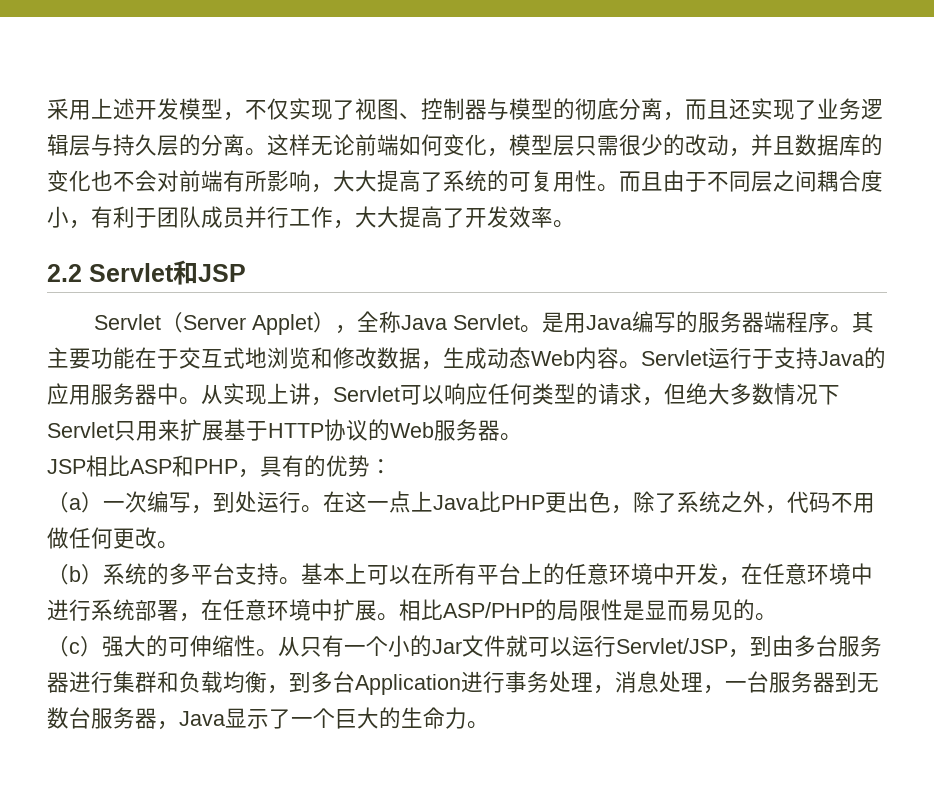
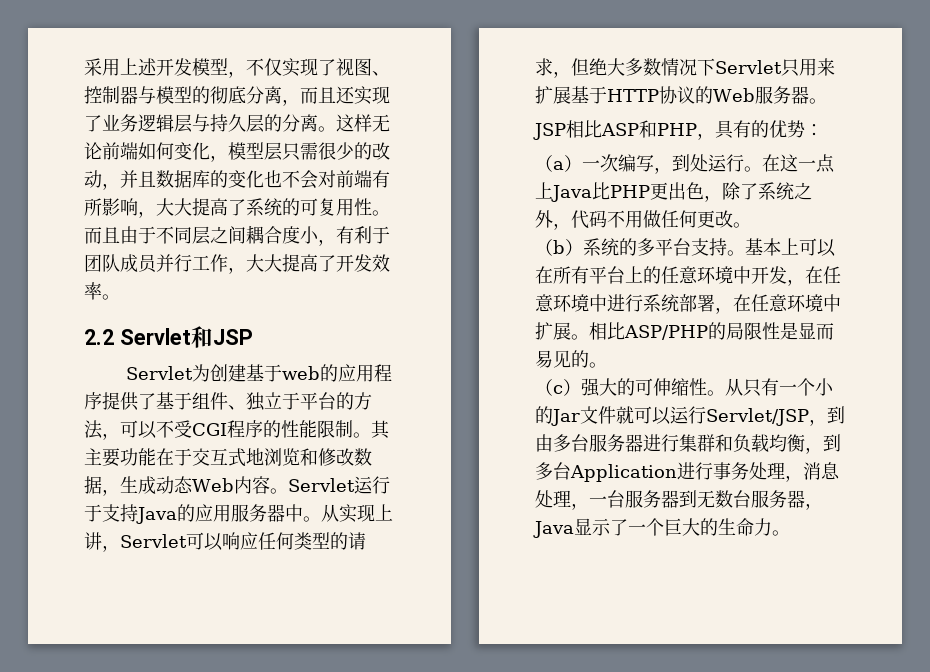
- Servlet（Server Applet），全称Java Servlet。是用Java编写的服务器端程序。
+ Servlet为创建基于web的应用程序提供了基于组件、独立于平台的方法，可以不受CGI程序的性能限制。

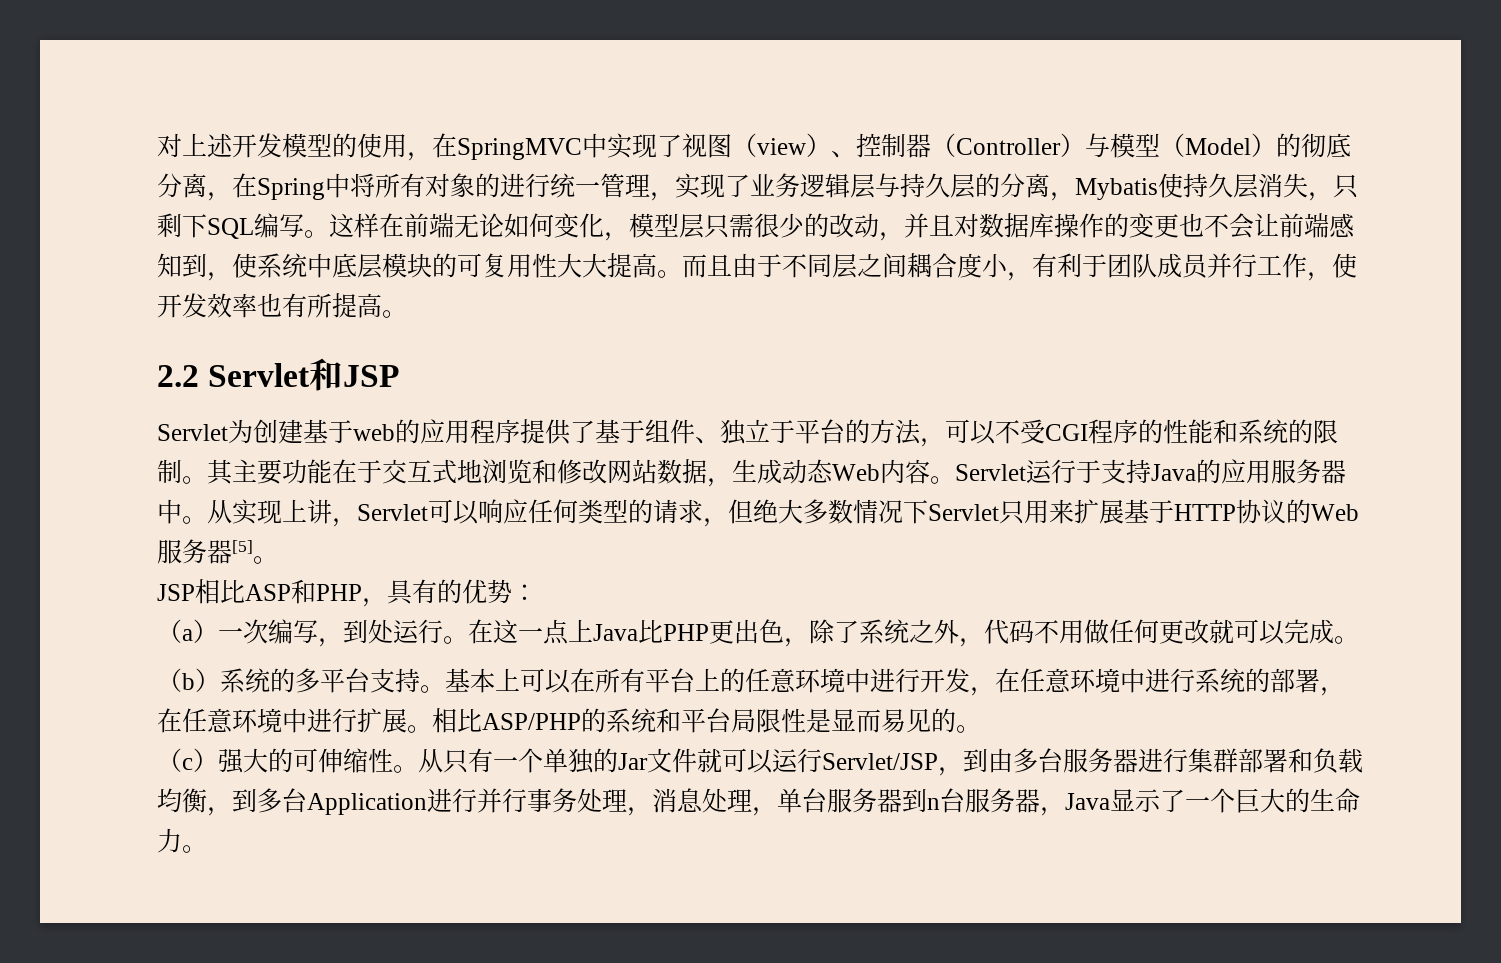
- 采用上述开发模型，不仅实现了视图、控制器与模型的彻底分离，而且还实现了业务逻辑层与持久层的分离。这样无论前端如何变化，模型层只需很少的改动，并且数据库的变化也不会对前端有所影响，大大提高了系统的可复用性。
+ 对上述开发模型的使用，在SpringMVC中实现了视图（view）、控制器（Controller）与模型（Model）的彻底分离，在Spring中将所有对象的进行统一管理，实现了业务逻辑层与持久层的分离，Mybatis使持久层消失，只剩下SQL编写。这样在前端无论如何变化，模型层只需很少的改动，并且对数据库操作的变更也不会让前端感知到，使系统中底层模块的可复用性大大提高。
- 而且由于不同层之间耦合度小，有利于团队成员并行工作，大大提高了开发效率。
+ 而且由于不同层之间耦合度小，有利于团队成员并行工作，使开发效率也有所提高。
- Servlet为创建基于web的应用程序提供了基于组件、独立于平台的方法，可以不受CGI程序的性能限制。
+ Servlet为创建基于web的应用程序提供了基于组件、独立于平台的方法，可以不受CGI程序的性能和系统的限制。
- 其主要功能在于交互式地浏览和修改数据，生成动态Web内容。
+ 其主要功能在于交互式地浏览和修改网站数据，生成动态Web内容。
- 从实现上讲，Servlet可以响应任何类型的请求，但绝大多数情况下Servlet只用来扩展基于HTTP协议的Web服务器。
+ 从实现上讲，Servlet可以响应任何类型的请求，但绝大多数情况下Servlet只用来扩展基于HTTP协议的Web服务器[5]。
- 在这一点上Java比PHP更出色，除了系统之外，代码不用做任何更改。
+ 在这一点上Java比PHP更出色，除了系统之外，代码不用做任何更改就可以完成。
- 基本上可以在所有平台上的任意环境中开发，在任意环境中进行系统部署，在任意环境中扩展。
+ 基本上可以在所有平台上的任意环境中进行开发，在任意环境中进行系统的部署，在任意环境中进行扩展。
- 相比ASP/PHP的局限性是显而易见的。
+ 相比ASP/PHP的系统和平台局限性是显而易见的。
- 从只有一个小的Jar文件就可以运行Servlet/JSP，到由多台服务器进行集群和负载均衡，到多台Application进行事务处理，消息处理，一台服务器到无数台服务器，Java显示了一个巨大的生命力。
+ 从只有一个单独的Jar文件就可以运行Servlet/JSP，到由多台服务器进行集群部署和负载均衡，到多台Application进行并行事务处理，消息处理，单台服务器到n台服务器，Java显示了一个巨大的生命力。

